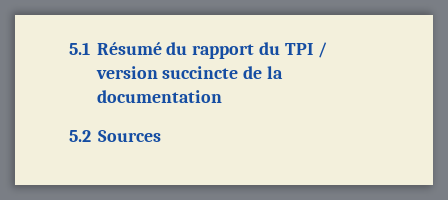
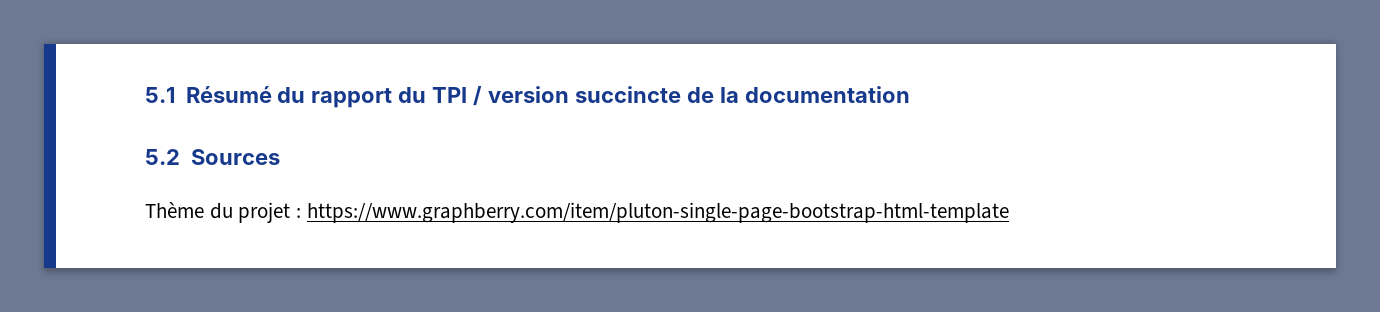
+ Thème du projet : https://www.graphberry.com/item/pluton-single-page-bootstrap-html-template

